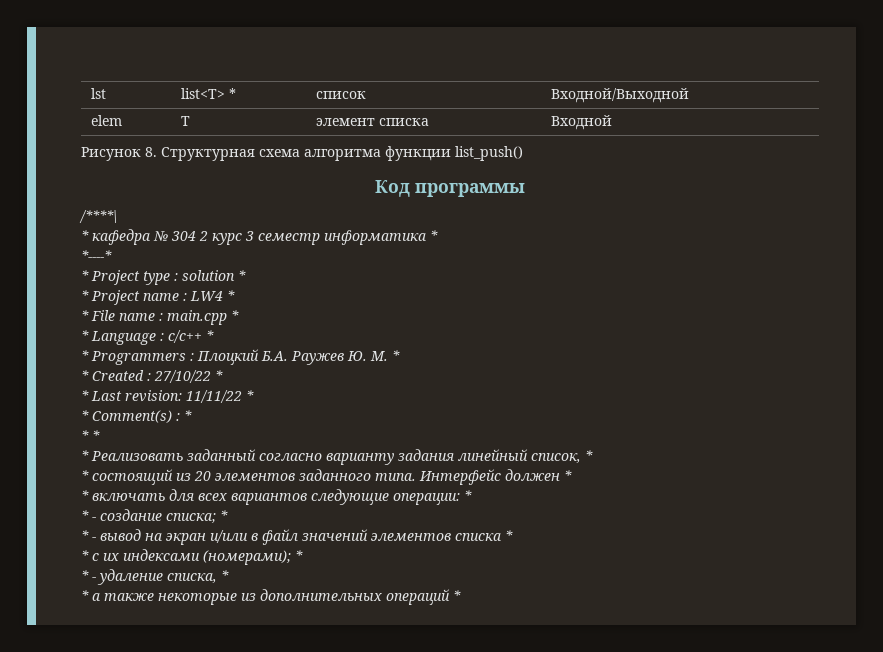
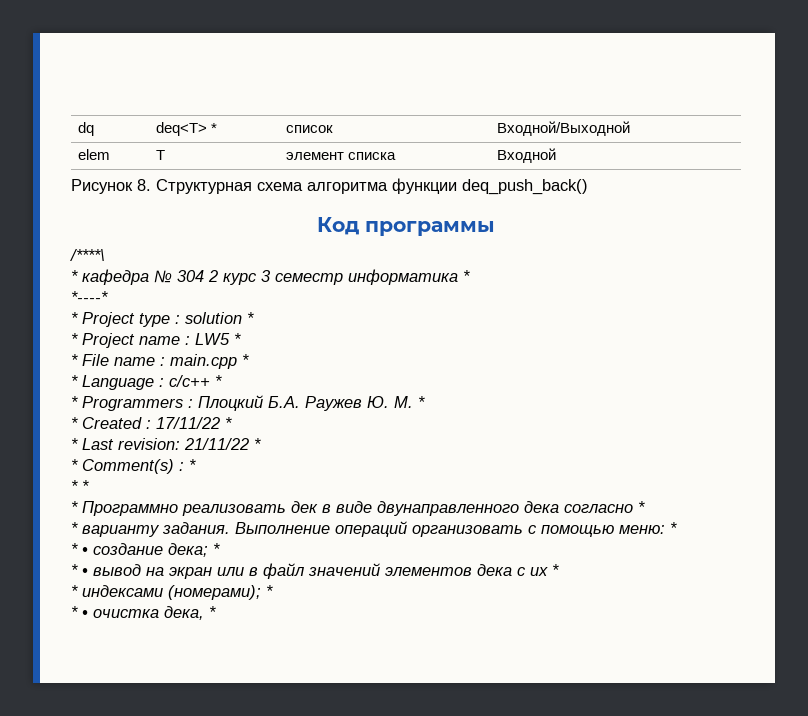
- lst | list<T> * | список | Входной/Выходной
+ dq | deq<T> * | список | Входной/Выходной
- Рисунок 8. Структурная схема алгоритма функции list_push()
+ Рисунок 8. Структурная схема алгоритма функции deq_push_back()
- * Project name : LW4 *
+ * Project name : LW5 *
- * Created : 27/10/22 *
+ * Created : 17/11/22 *
- * Last revision: 11/11/22 *
+ * Last revision: 21/11/22 *
- * Реализовать заданный согласно варианту задания линейный список, *
- * состоящий из 20 элементов заданного типа. Интерфейс должен *
- * включать для всех вариантов следующие операции: *
- * - создание списка; *
- * - вывод на экран и/или в файл значений элементов списка *
- * с их индексами (номерами); *
+ * Программно реализовать дек в виде двунаправленного дека согласно *
+ * варианту задания. Выполнение операций организовать с помощью меню: *
+ * • создание дека; *
+ * • вывод на экран или в файл значений элементов дека с их *
+ * индексами (номерами); *
- * - удаление списка, *
- * а также некоторые из дополнительных операций *
+ * • очистка дека, *

